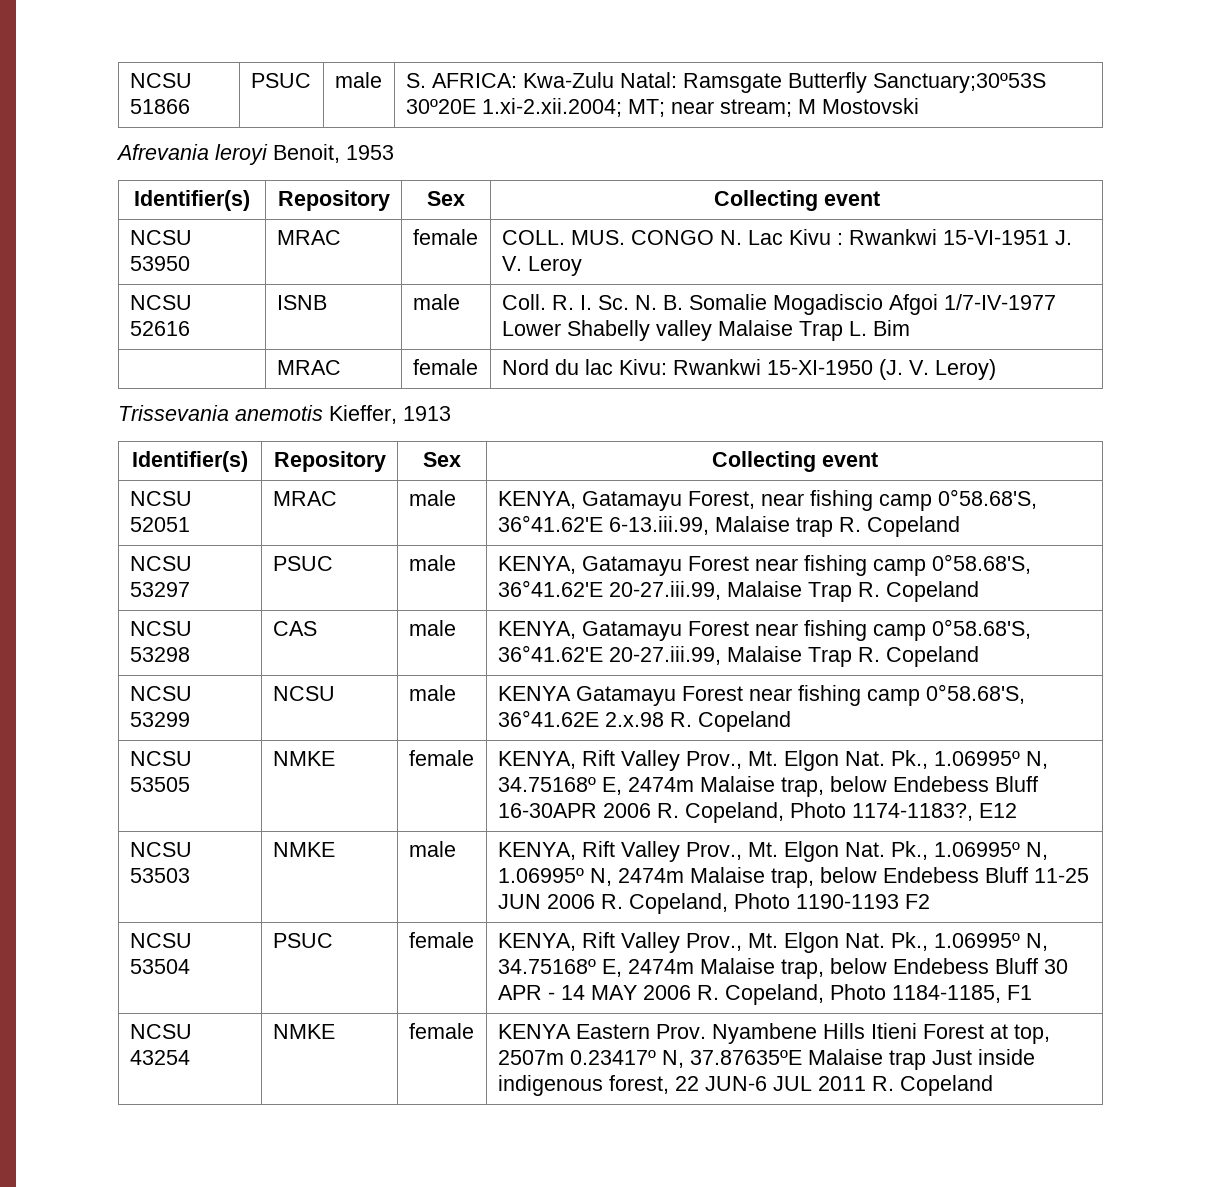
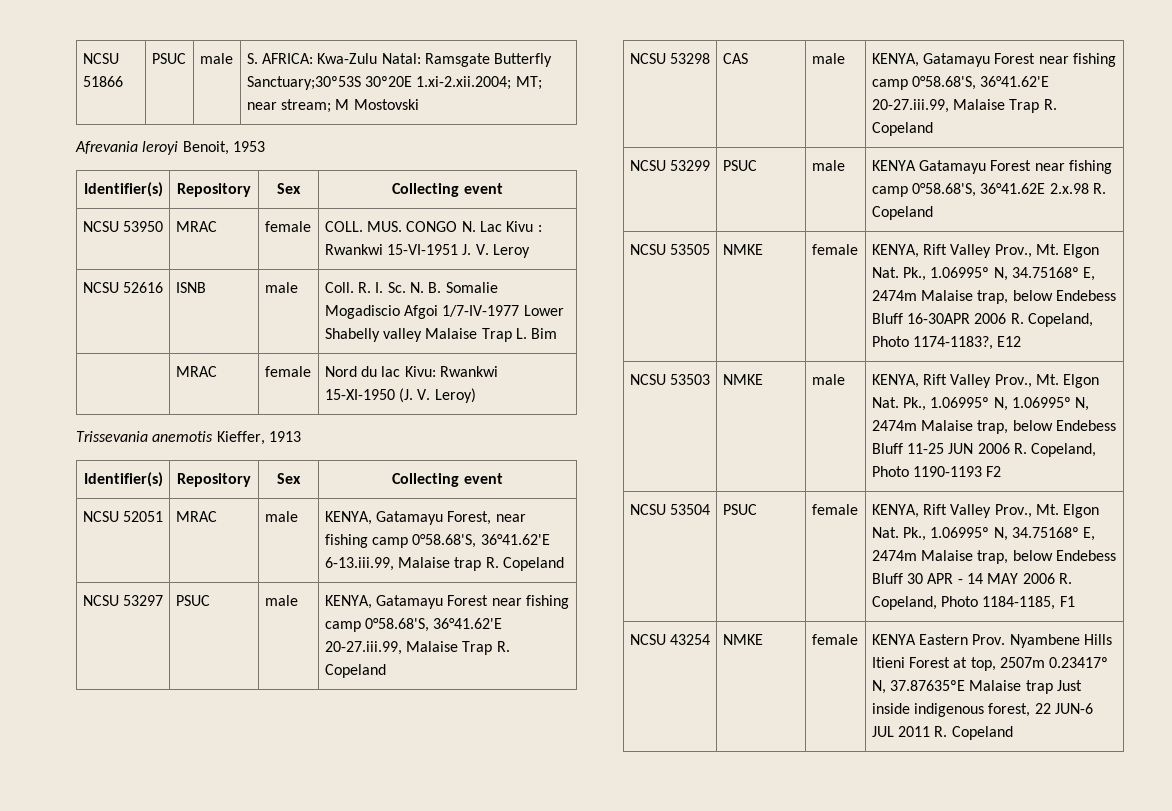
- NCSU 53299 | NCSU | male | KENYA Gatamayu Forest near fishing camp 0°58.68'S, 36°41.62E 2.x.98 R. Copeland
+ NCSU 53299 | PSUC | male | KENYA Gatamayu Forest near fishing camp 0°58.68'S, 36°41.62E 2.x.98 R. Copeland

